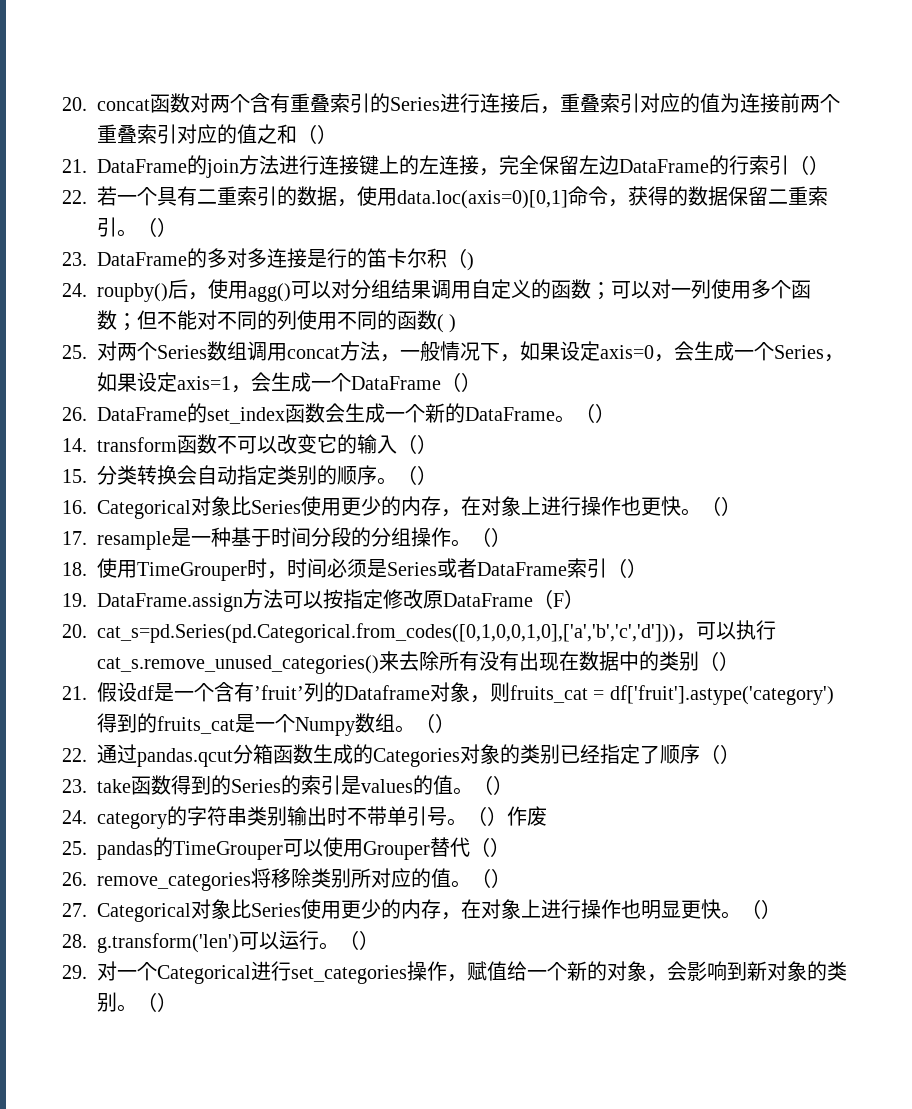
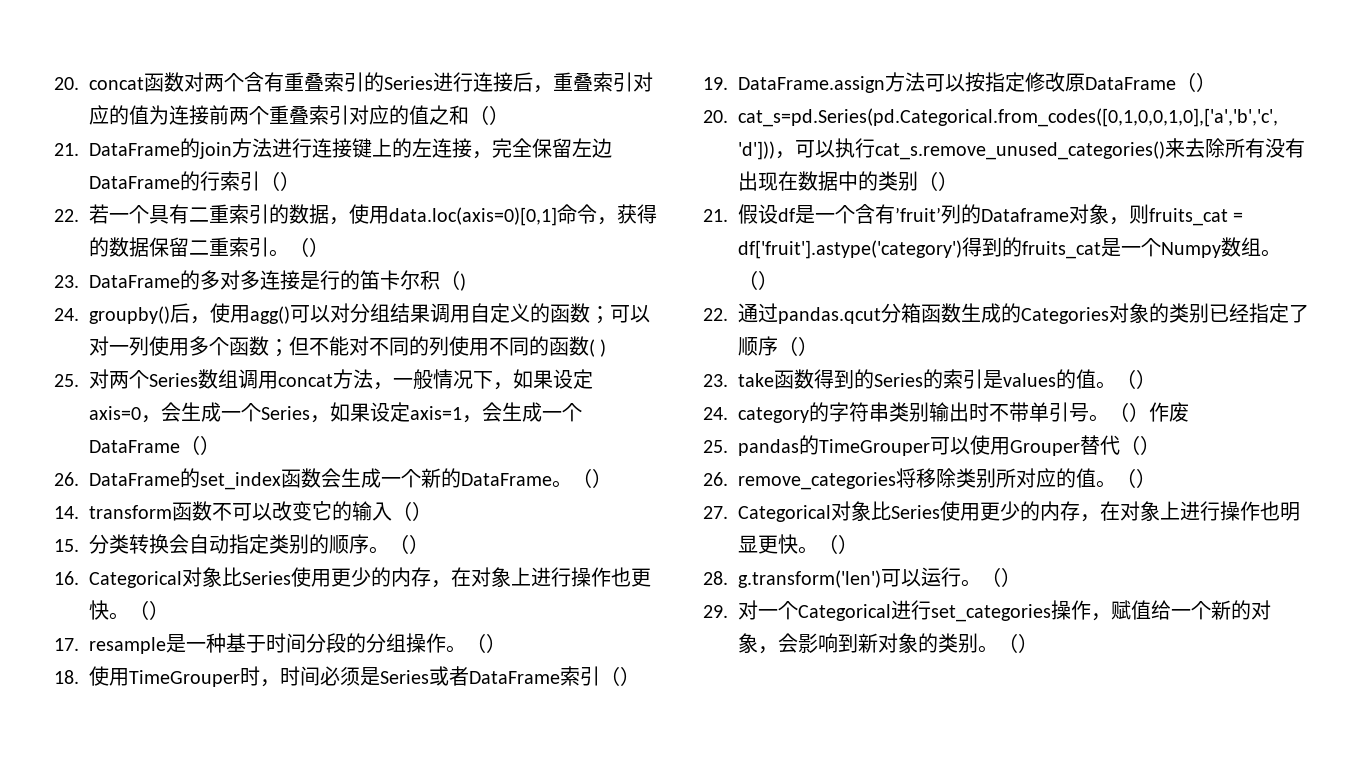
- 24. roupby()后，使用agg()可以对分组结果调用自定义的函数；可以对一列使用多个函数；但不能对不同的列使用不同的函数( )
+ 24. groupby()后，使用agg()可以对分组结果调用自定义的函数；可以对一列使用多个函数；但不能对不同的列使用不同的函数( )
- 19. DataFrame.assign方法可以按指定修改原DataFrame（F）
+ 19. DataFrame.assign方法可以按指定修改原DataFrame（）

